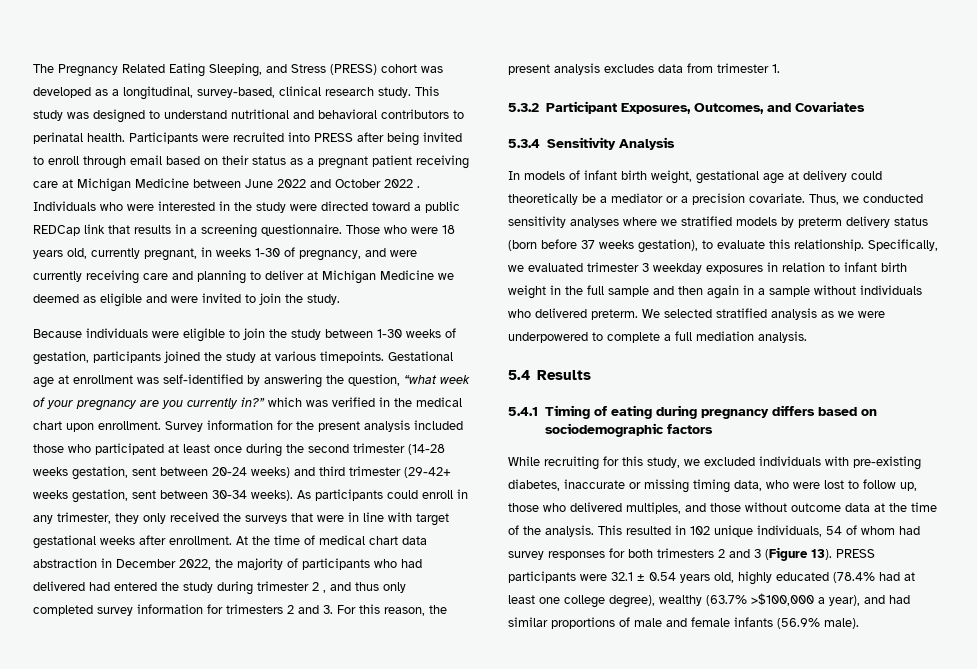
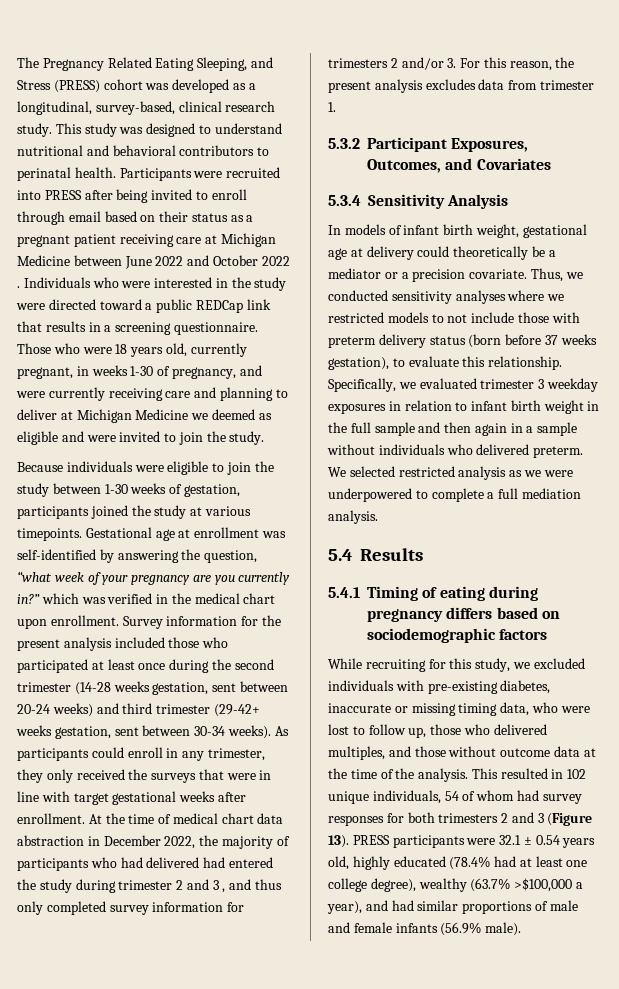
- At the time of medical chart data abstraction in December 2022, the majority of participants who had delivered had entered the study during trimester 2 , and thus only completed survey information for trimesters 2 and 3. For this reason, the present analysis excludes data from trimester 1.
+ At the time of medical chart data abstraction in December 2022, the majority of participants who had delivered had entered the study during trimester 2 and 3 , and thus only completed survey information for trimesters 2 and/or 3. For this reason, the present analysis excludes data from trimester 1.
- Thus, we conducted sensitivity analyses where we stratified models by preterm delivery status (born before 37 weeks gestation), to evaluate this relationship.
+ Thus, we conducted sensitivity analyses where we restricted models to not include those with preterm delivery status (born before 37 weeks gestation), to evaluate this relationship.
- We selected stratified analysis as we were underpowered to complete a full mediation analysis.
+ We selected restricted analysis as we were underpowered to complete a full mediation analysis.

